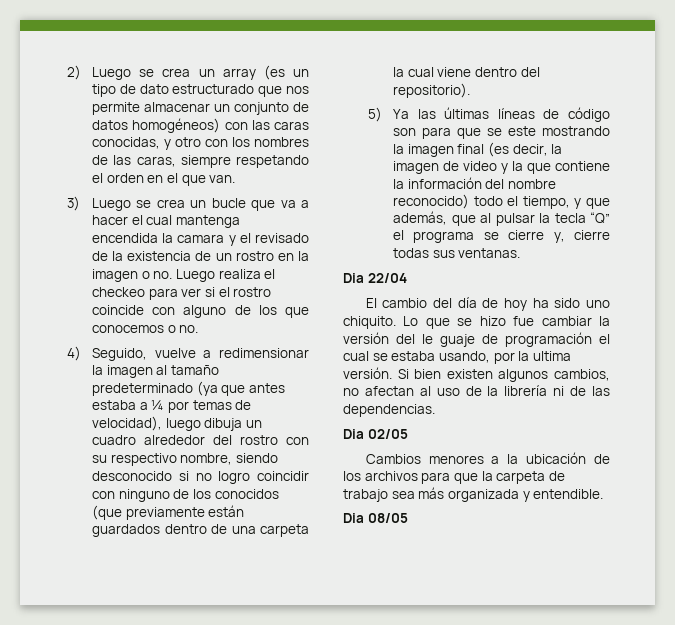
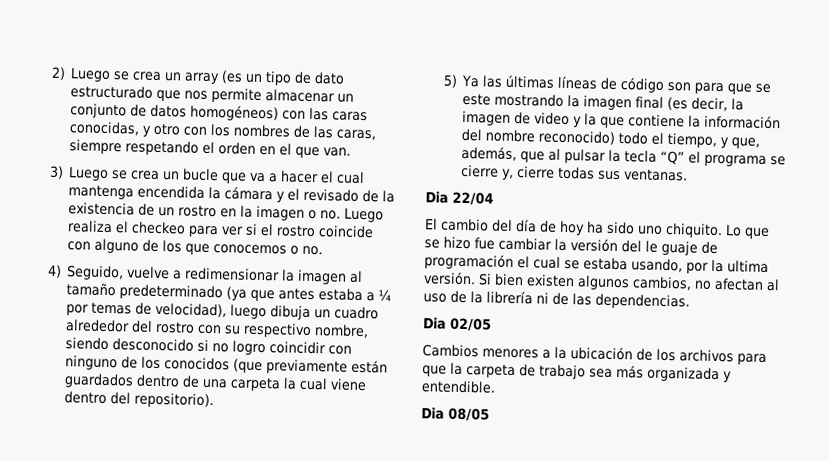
- 3) Luego se crea un bucle que va a hacer el cual mantenga encendida la camara y el revisado de la existencia de un rostro en la imagen o no. Luego realiza el checkeo para ver si el rostro coincide con alguno de los que conocemos o no.
+ 3) Luego se crea un bucle que va a hacer el cual mantenga encendida la cámara y el revisado de la existencia de un rostro en la imagen o no. Luego realiza el checkeo para ver si el rostro coincide con alguno de los que conocemos o no.
- 5) Ya las últimas líneas de código son para que se este mostrando la imagen final (es decir, la imagen de video y la que contiene la información del nombre reconocido) todo el tiempo, y que además, que al pulsar la tecla “Q” el programa se cierre y, cierre todas sus ventanas.
+ 5) Ya las últimas líneas de código son para que se este mostrando la imagen final (es decir, la imagen de video y la que contiene la información del nombre reconocido) todo el tiempo, y que, además, que al pulsar la tecla “Q” el programa se cierre y, cierre todas sus ventanas.

